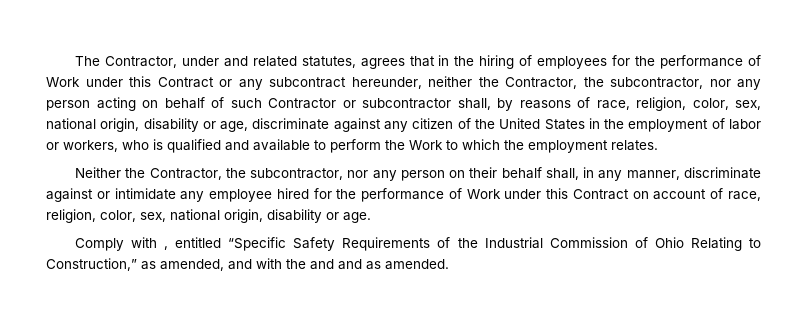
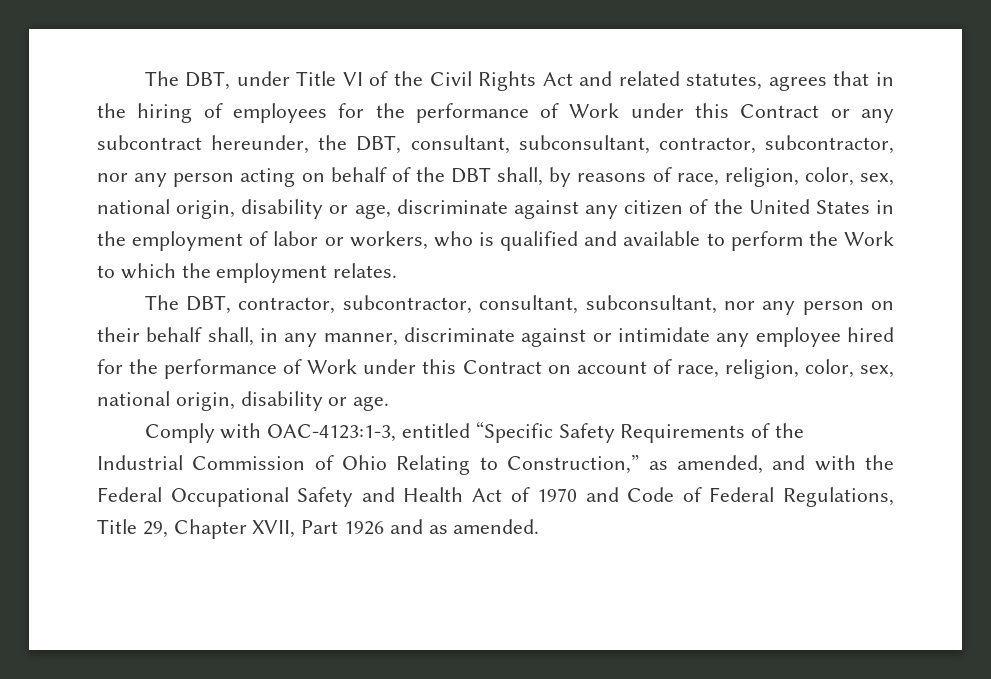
- The Contractor, under and related statutes, agrees that in the hiring of employees for the performance of Work under this Contract or any subcontract hereunder, neither the Contractor, the subcontractor, nor any person acting on behalf of such Contractor or subcontractor shall, by reasons of race, religion, color, sex, national origin, disability or age, discriminate against any citizen of the United States in the employment of labor or workers, who is qualified and available to perform the Work to which the employment relates.
+ The DBT, under Title VI of the Civil Rights Act and related statutes, agrees that in the hiring of employees for the performance of Work under this Contract or any subcontract hereunder, the DBT, consultant, subconsultant, contractor, subcontractor, nor any person acting on behalf of the DBT shall, by reasons of race, religion, color, sex, national origin, disability or age, discriminate against any citizen of the United States in the employment of labor or workers, who is qualified and available to perform the Work to which the employment relates.
- Neither the Contractor, the subcontractor, nor any person on their behalf shall, in any manner, discriminate against or intimidate any employee hired for the performance of Work under this Contract on account of race, religion, color, sex, national origin, disability or age.
+ The DBT, contractor, subcontractor, consultant, subconsultant, nor any person on their behalf shall, in any manner, discriminate against or intimidate any employee hired for the performance of Work under this Contract on account of race, religion, color, sex, national origin, disability or age.
- Comply with , entitled “Specific Safety Requirements of the Industrial Commission of Ohio Relating to Construction,” as amended, and with the and and as amended.
+ Comply with OAC-4123:1-3, entitled “Specific Safety Requirements of the Industrial Commission of Ohio Relating to Construction,” as amended, and with the Federal Occupational Safety and Health Act of 1970 and Code of Federal Regulations, Title 29, Chapter XVII, Part 1926 and as amended.

